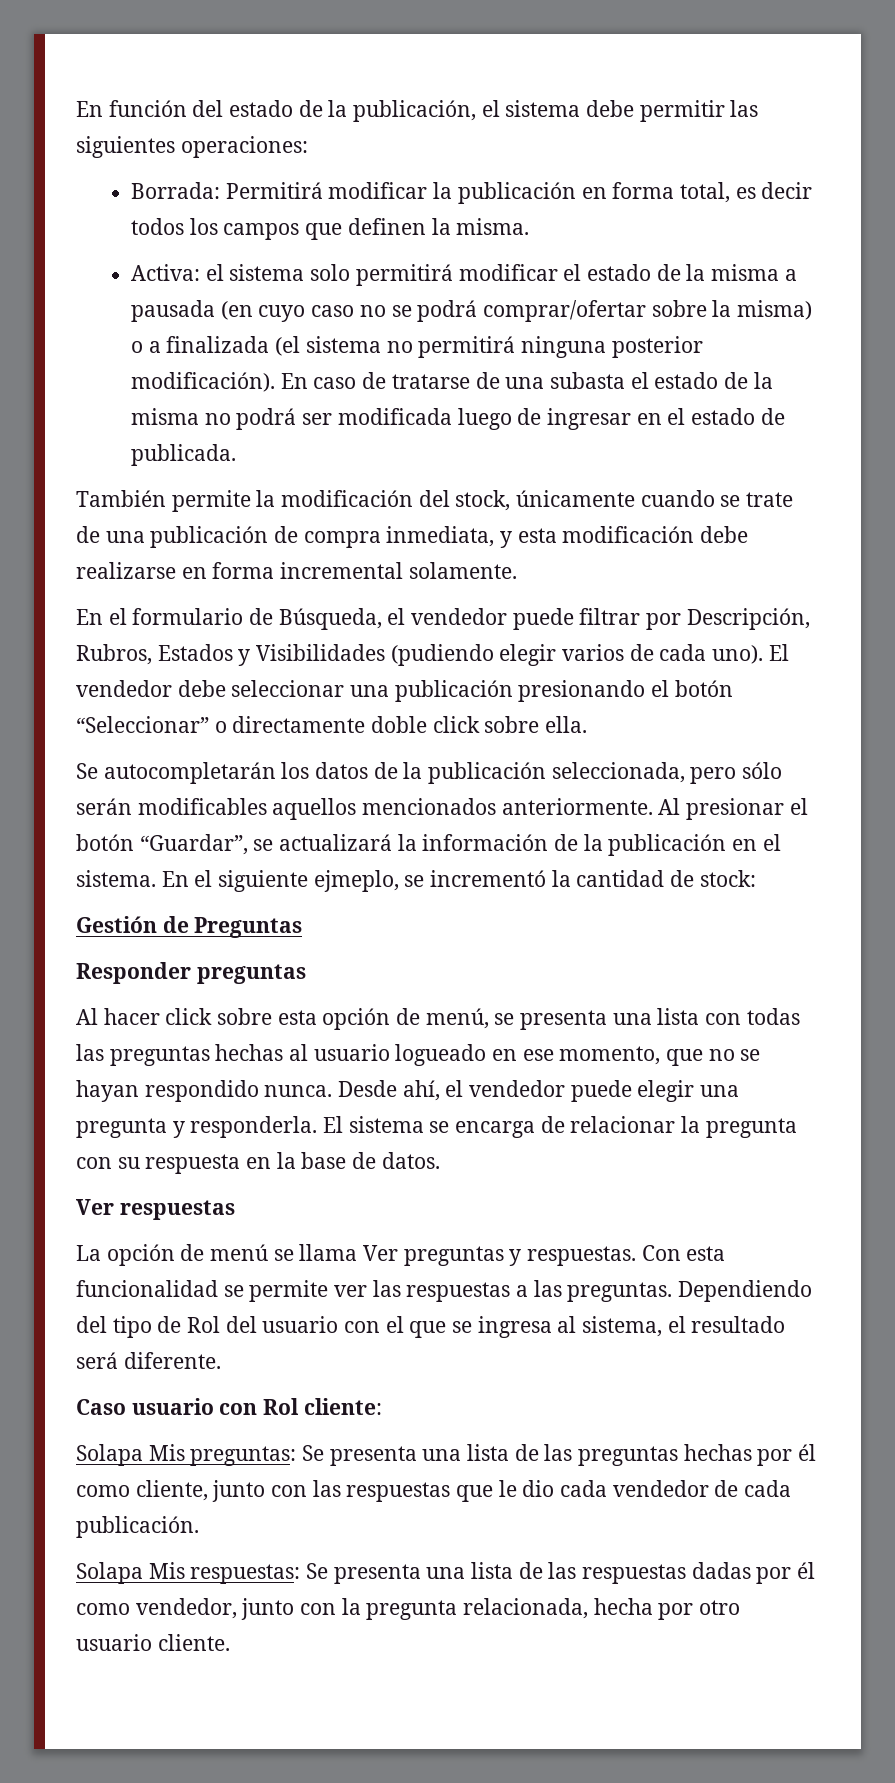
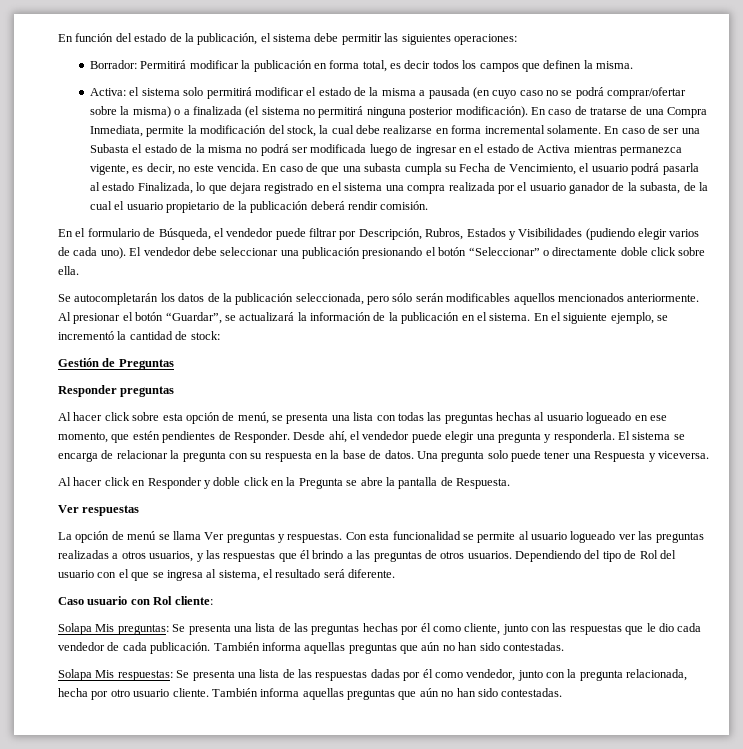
- Borrada: Permitirá modificar la publicación en forma total, es decir todos los campos que definen la misma.
+ Borrador: Permitirá modificar la publicación en forma total, es decir todos los campos que definen la misma.
- En caso de tratarse de una subasta el estado de la misma no podrá ser modificada luego de ingresar en el estado de publicada.
- También permite la modificación del stock, únicamente cuando se trate de una publicación de compra inmediata, y esta modificación debe realizarse en forma incremental solamente.
+ En caso de tratarse de una Compra Inmediata, permite la modificación del stock, la cual debe realizarse en forma incremental solamente. En caso de ser una Subasta el estado de la misma no podrá ser modificada luego de ingresar en el estado de Activa mientras permanezca vigente, es decir, no este vencida. En caso de que una subasta cumpla su Fecha de Vencimiento, el usuario podrá pasarla al estado Finalizada, lo que dejara registrado en el sistema una compra realizada por el usuario ganador de la subasta, de la cual el usuario propietario de la publicación deberá rendir comisión.
- En el siguiente ejmeplo, se incrementó la cantidad de stock:
+ En el siguiente ejemplo, se incrementó la cantidad de stock:
- Al hacer click sobre esta opción de menú, se presenta una lista con todas las preguntas hechas al usuario logueado en ese momento, que no se hayan respondido nunca.
+ Al hacer click sobre esta opción de menú, se presenta una lista con todas las preguntas hechas al usuario logueado en ese momento, que estén pendientes de Responder.
+ Una pregunta solo puede tener una Respuesta y viceversa.
+ Al hacer click en Responder y doble click en la Pregunta se abre la pantalla de Respuesta.
- Con esta funcionalidad se permite ver las respuestas a las preguntas.
+ Con esta funcionalidad se permite al usuario logueado ver las preguntas realizadas a otros usuarios, y las respuestas que él brindo a las preguntas de otros usuarios.
- Solapa Mis preguntas: Se presenta una lista de las preguntas hechas por él como cliente, junto con las respuestas que le dio cada vendedor de cada publicación.
+ Solapa Mis preguntas: Se presenta una lista de las preguntas hechas por él como cliente, junto con las respuestas que le dio cada vendedor de cada publicación. También informa aquellas preguntas que aún no han sido contestadas.
- Solapa Mis respuestas: Se presenta una lista de las respuestas dadas por él como vendedor, junto con la pregunta relacionada, hecha por otro usuario cliente.
+ Solapa Mis respuestas: Se presenta una lista de las respuestas dadas por él como vendedor, junto con la pregunta relacionada, hecha por otro usuario cliente. También informa aquellas preguntas que aún no han sido contestadas.

